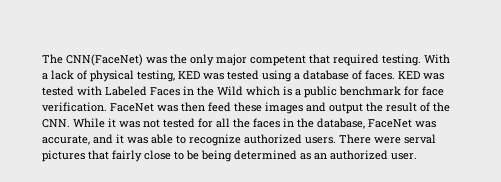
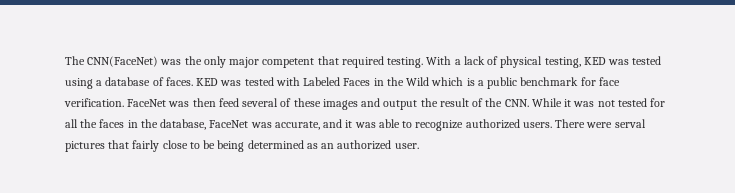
- FaceNet was then feed these images and output the result of the CNN. While it was not tested for all the faces in the database, FaceNet was accurate, and it was able to recognize authorized users.
+ FaceNet was then feed several of these images and output the result of the CNN. While it was not tested for all the faces in the database, FaceNet was accurate, and it was able to recognize authorized users.

